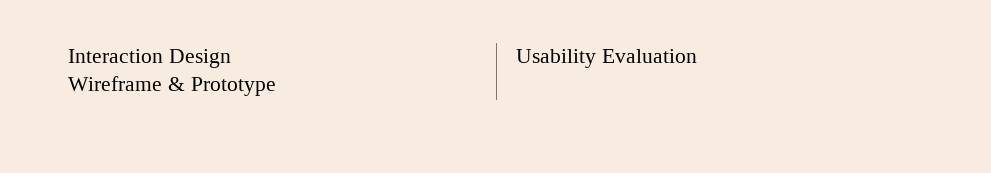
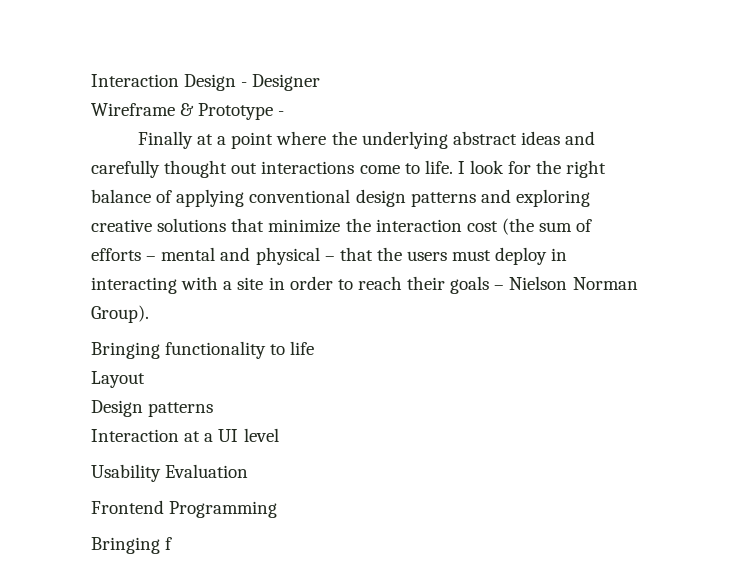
- Interaction Design
+ Interaction Design - Designer
- Wireframe & Prototype
+ Wireframe & Prototype -
+ Finally at a point where the underlying abstract ideas and carefully thought out interactions come to life. I look for the right balance of applying conventional design patterns and exploring creative solutions that minimize the interaction cost (the sum of efforts – mental and physical – that the users must deploy in interacting with a site in order to reach their goals – Nielson Norman Group).
+ Bringing functionality to life
+ Layout
+ Design patterns
+ Interaction at a UI level
  Usability Evaluation
+ Frontend Programming
+ Bringing f

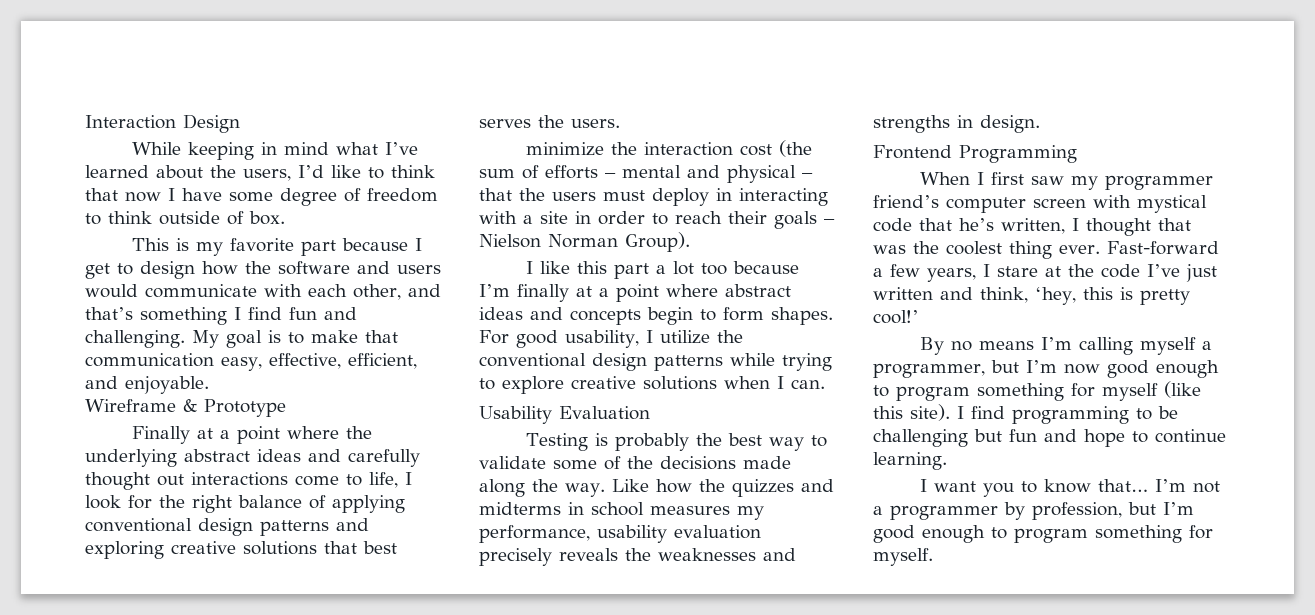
- Interaction Design - Designer
+ Interaction Design
+ While keeping in mind what I’ve learned about the users, I’d like to think that now I have some degree of freedom to think outside of box.
+ This is my favorite part because I get to design how the software and users would communicate with each other, and that’s something I find fun and challenging. My goal is to make that communication easy, effective, efficient, and enjoyable.
- Wireframe & Prototype -
+ Wireframe & Prototype
- Finally at a point where the underlying abstract ideas and carefully thought out interactions come to life. I look for the right balance of applying conventional design patterns and exploring creative solutions that minimize the interaction cost (the sum of efforts – mental and physical – that the users must deploy in interacting with a site in order to reach their goals – Nielson Norman Group).
+ Finally at a point where the underlying abstract ideas and carefully thought out interactions come to life, I look for the right balance of applying conventional design patterns and exploring creative solutions that best serves the users.
+ minimize the interaction cost (the sum of efforts – mental and physical – that the users must deploy in interacting with a site in order to reach their goals – Nielson Norman Group).
- Bringing functionality to life
- Layout
- Design patterns
- Interaction at a UI level
+ I like this part a lot too because I’m finally at a point where abstract ideas and concepts begin to form shapes. For good usability, I utilize the conventional design patterns while trying to explore creative solutions when I can.
  Usability Evaluation
+ Testing is probably the best way to validate some of the decisions made along the way. Like how the quizzes and midterms in school measures my performance, usability evaluation precisely reveals the weaknesses and strengths in design.
  Frontend Programming
- Bringing f
+ When I first saw my programmer friend’s computer screen with mystical code that he’s written, I thought that was the coolest thing ever. Fast-forward a few years, I stare at the code I’ve just written and think, ‘hey, this is pretty cool!’
+ By no means I’m calling myself a programmer, but I’m now good enough to program something for myself (like this site). I find programming to be challenging but fun and hope to continue learning.
+ I want you to know that… I’m not a programmer by profession, but I’m good enough to program something for myself.

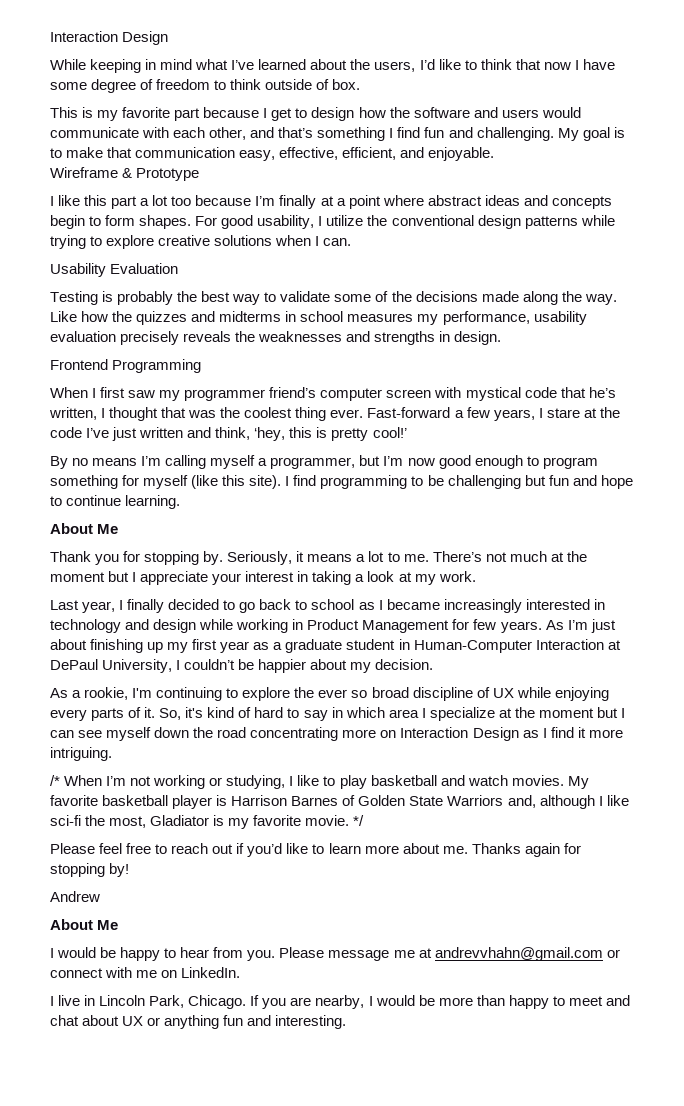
- Finally at a point where the underlying abstract ideas and carefully thought out interactions come to life, I look for the right balance of applying conventional design patterns and exploring creative solutions that best serves the users.
- minimize the interaction cost (the sum of efforts – mental and physical – that the users must deploy in interacting with a site in order to reach their goals – Nielson Norman Group).
  I find programming to be challenging but fun and hope to continue learning.
- I want you to know that… I’m not a programmer by profession, but I’m good enough to program something for myself.
+ About Me
+ Thank you for stopping by. Seriously, it means a lot to me. There’s not much at the moment but I appreciate your interest in taking a look at my work.
+ Last year, I finally decided to go back to school as I became increasingly interested in technology and design while working in Product Management for few years. As I’m just about finishing up my first year as a graduate student in Human-Computer Interaction at DePaul University, I couldn’t be happier about my decision.
+ As a rookie, I'm continuing to explore the ever so broad discipline of UX while enjoying every parts of it. So, it's kind of hard to say in which area I specialize at the moment but I can see myself down the road concentrating more on Interaction Design as I find it more intriguing.
+ /* When I’m not working or studying, I like to play basketball and watch movies. My favorite basketball player is Harrison Barnes of Golden State Warriors and, although I like sci-fi the most, Gladiator is my favorite movie. */
+ Please feel free to reach out if you’d like to learn more about me. Thanks again for stopping by!
+ Andrew
+ About Me
+ I would be happy to hear from you. Please message me at andrevvhahn@gmail.com or connect with me on LinkedIn.
+ I live in Lincoln Park, Chicago. If you are nearby, I would be more than happy to meet and chat about UX or anything fun and interesting.

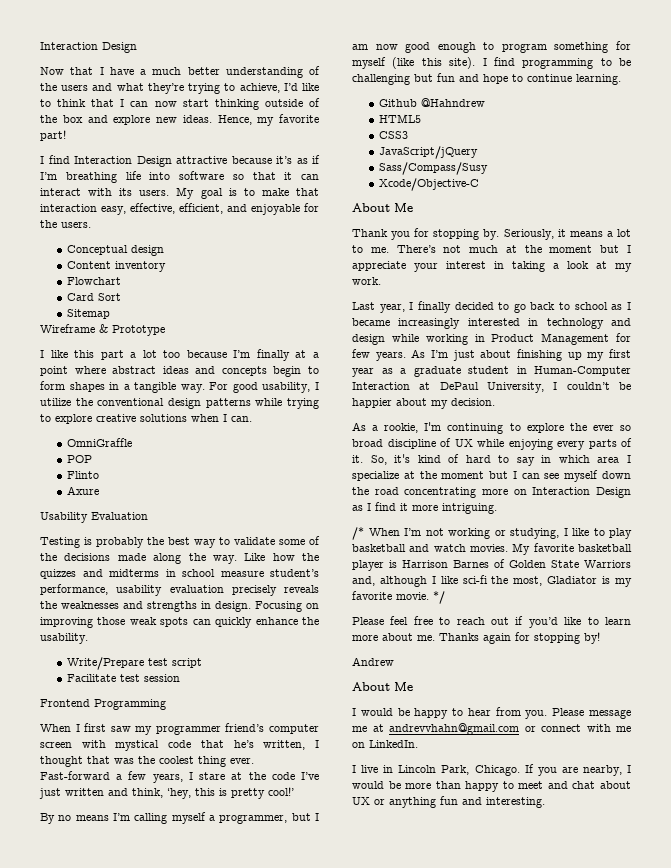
- While keeping in mind what I’ve learned about the users, I’d like to think that now I have some degree of freedom to think outside of box.
- This is my favorite part because I get to design how the software and users would communicate with each other, and that’s something I find fun and challenging.
+ Now that I have a much better understanding of the users and what they’re trying to achieve, I’d like to think that I can now start thinking outside of the box and explore new ideas. Hence, my favorite part!
+ I find Interaction Design attractive because it’s as if I’m breathing life into software so that it can interact with its users.
- My goal is to make that communication easy, effective, efficient, and enjoyable.
+ My goal is to make that interaction easy, effective, efficient, and enjoyable for the users.
+ Conceptual design
+ Content inventory
+ Flowchart
+ Card Sort
+ Sitemap
- I like this part a lot too because I’m finally at a point where abstract ideas and concepts begin to form shapes.
+ I like this part a lot too because I’m finally at a point where abstract ideas and concepts begin to form shapes in a tangible way.
+ OmniGraffle
+ POP
+ Flinto
+ Axure
- Like how the quizzes and midterms in school measures my performance, usability evaluation precisely reveals the weaknesses and strengths in design.
+ Like how the quizzes and midterms in school measure student’s performance, usability evaluation precisely reveals the weaknesses and strengths in design. Focusing on improving those weak spots can quickly enhance the usability.
+ Write/Prepare test script
+ Facilitate test session
- By no means I’m calling myself a programmer, but I’m now good enough to program something for myself (like this site).
+ By no means I’m calling myself a programmer, but I am now good enough to program something for myself (like this site).
+ Github @Hahndrew
+ HTML5
+ CSS3
+ JavaScript/jQuery
+ Sass/Compass/Susy
+ Xcode/Objective-C

